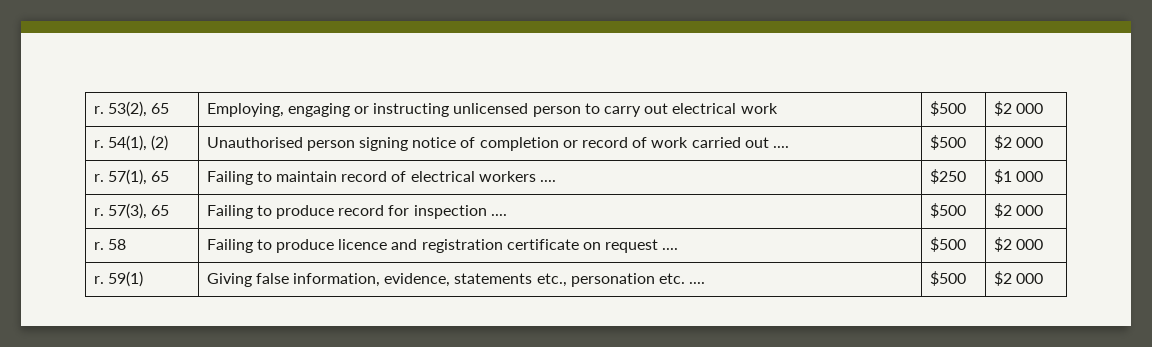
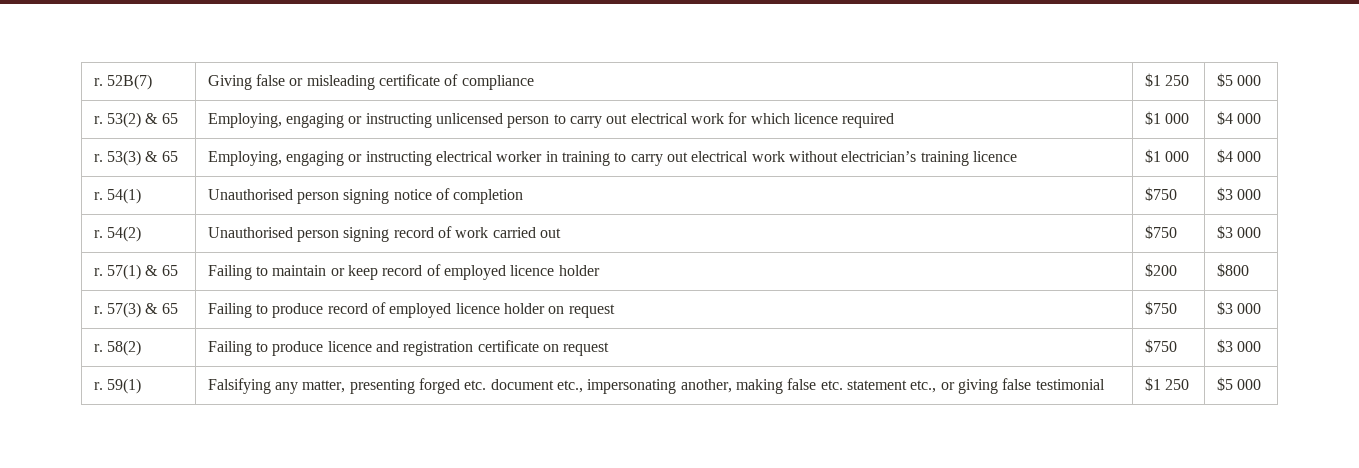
- r. 53(2), 65 | Employing, engaging or instructing unlicensed person to carry out electrical work | $500 | $2 000
- r. 54(1), (2) | Unauthorised person signing notice of completion or record of work carried out .... | $500 | $2 000
- r. 57(1), 65 | Failing to maintain record of electrical workers .... | $250 | $1 000
- r. 57(3), 65 | Failing to produce record for inspection .... | $500 | $2 000
- r. 58 | Failing to produce licence and registration certificate on request .... | $500 | $2 000
+ r. 52B(7) | Giving false or misleading certificate of compliance | $1 250 | $5 000
+ r. 53(2) & 65 | Employing, engaging or instructing unlicensed person to carry out electrical work for which licence required | $1 000 | $4 000
+ r. 53(3) & 65 | Employing, engaging or instructing electrical worker in training to carry out electrical work without electrician’s training licence | $1 000 | $4 000
+ r. 54(1) | Unauthorised person signing notice of completion | $750 | $3 000
+ r. 54(2) | Unauthorised person signing record of work carried out | $750 | $3 000
+ r. 57(1) & 65 | Failing to maintain or keep record of employed licence holder | $200 | $800
+ r. 57(3) & 65 | Failing to produce record of employed licence holder on request | $750 | $3 000
+ r. 58(2) | Failing to produce licence and registration certificate on request | $750 | $3 000
- r. 59(1) | Giving false information, evidence, statements etc., personation etc. .... | $500 | $2 000
+ r. 59(1) | Falsifying any matter, presenting forged etc. document etc., impersonating another, making false etc. statement etc., or giving false testimonial | $1 250 | $5 000

